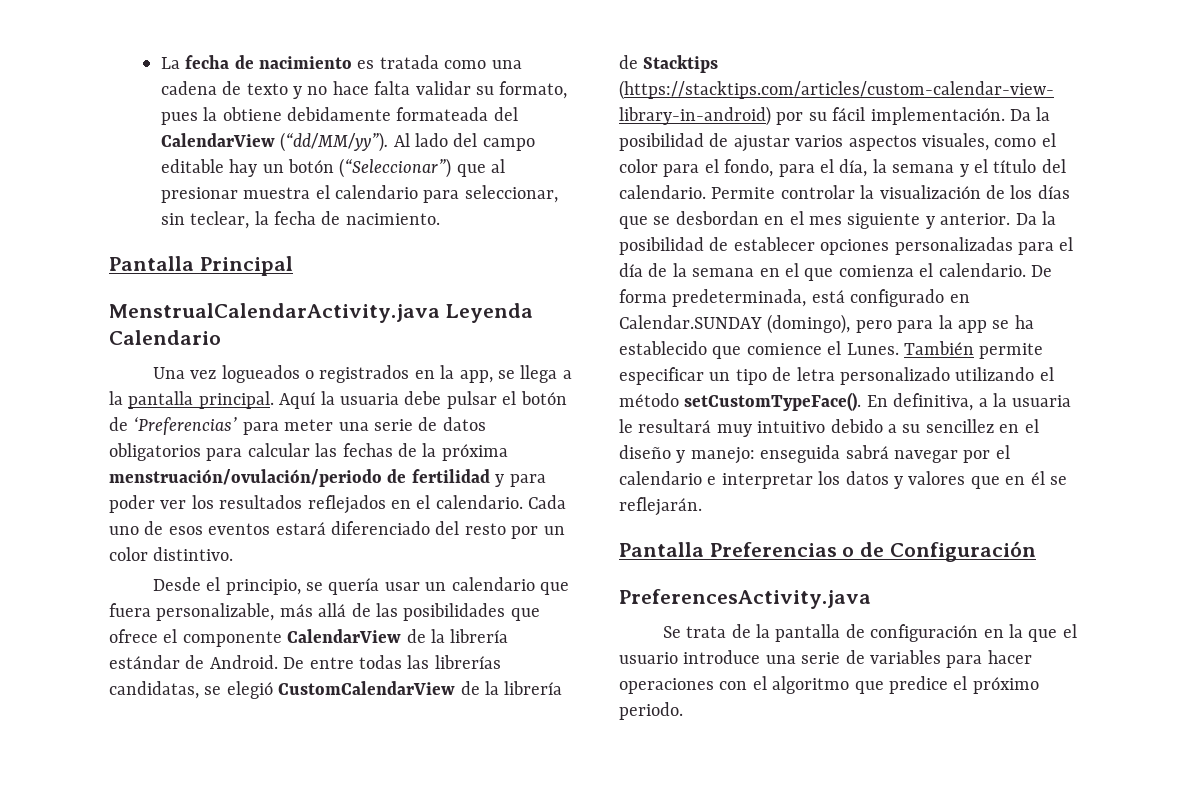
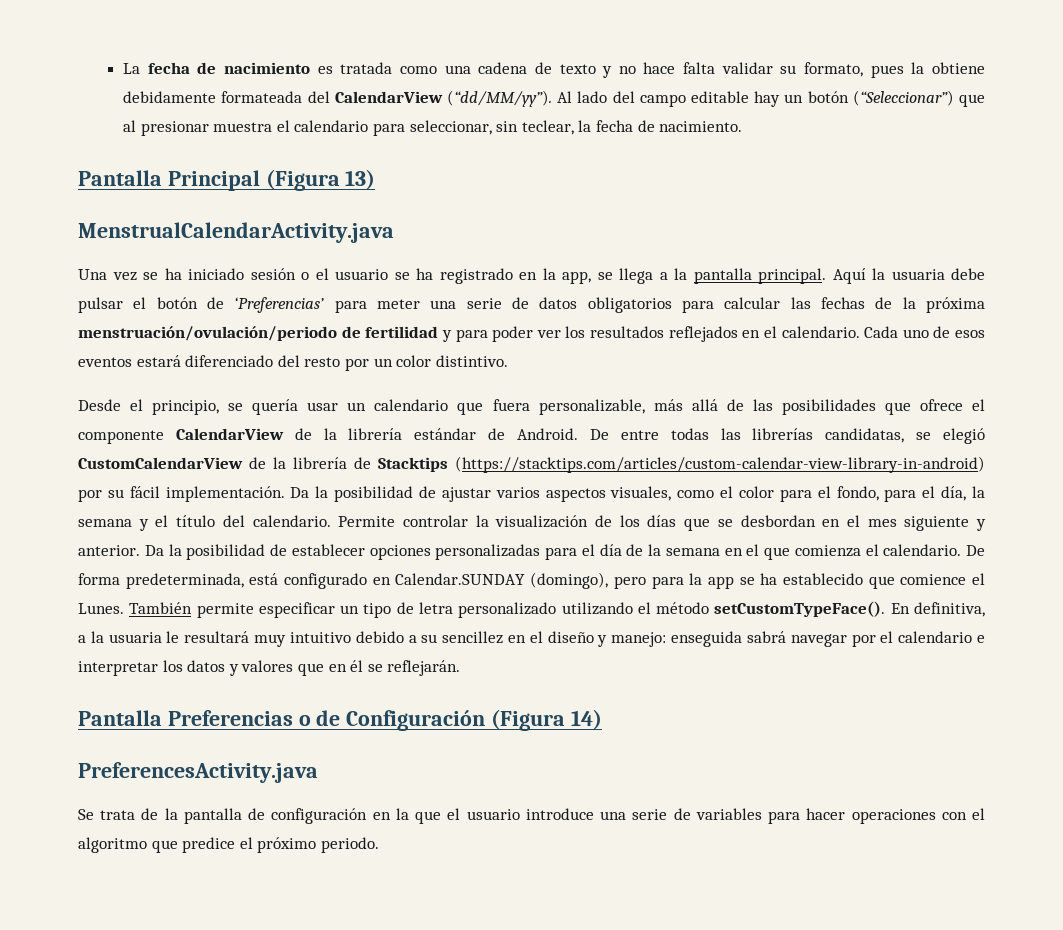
- Pantalla Principal
+ Pantalla Principal (Figura 13)
- MenstrualCalendarActivity.java Leyenda Calendario
+ MenstrualCalendarActivity.java
- Una vez logueados o registrados en la app, se llega a la pantalla principal.
+ Una vez se ha iniciado sesión o el usuario se ha registrado en la app, se llega a la pantalla principal.
- Pantalla Preferencias o de Configuración
+ Pantalla Preferencias o de Configuración (Figura 14)

